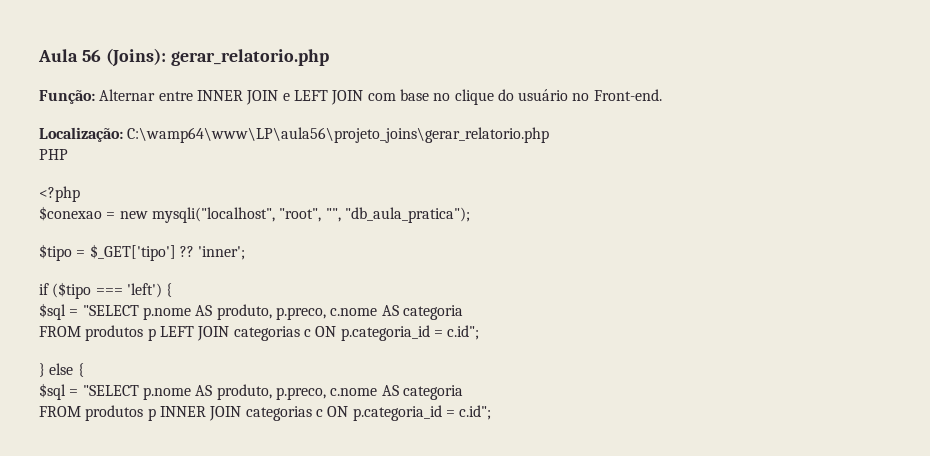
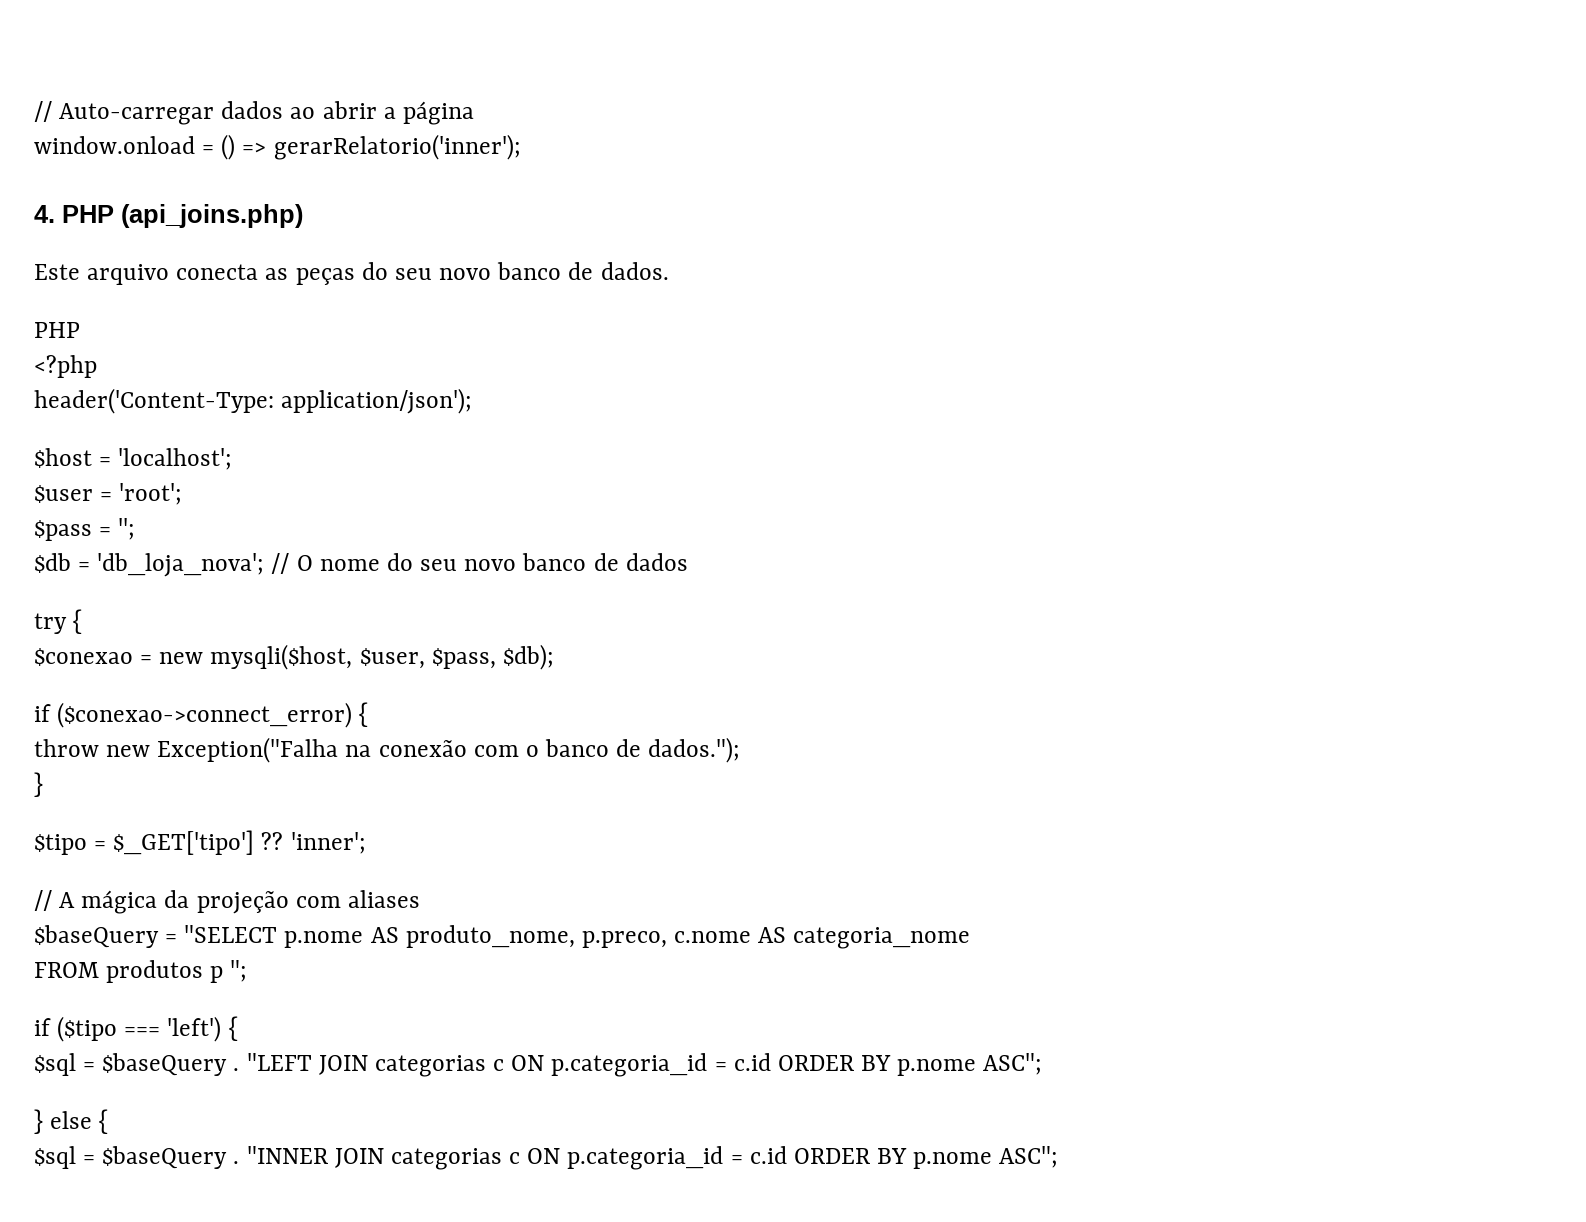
- Aula 56 (Joins): gerar_relatorio.php
- Função: Alternar entre INNER JOIN e LEFT JOIN com base no clique do usuário no Front-end.
- Localização: C:\wamp64\www\LP\aula56\projeto_joins\gerar_relatorio.php
+ // Auto-carregar dados ao abrir a página
+ window.onload = () => gerarRelatorio('inner');
+ 4. PHP (api_joins.php)
+ Este arquivo conecta as peças do seu novo banco de dados.
  PHP
  <?php
- $conexao = new mysqli("localhost", "root", "", "db_aula_pratica");
+ header('Content-Type: application/json');
+ $host = 'localhost';
+ $user = 'root';
+ $pass = '';
+ $db = 'db_loja_nova'; // O nome do seu novo banco de dados
+ try {
+ $conexao = new mysqli($host, $user, $pass, $db);
+ if ($conexao->connect_error) {
+ throw new Exception("Falha na conexão com o banco de dados.");
+ }
+ // A mágica da projeção com aliases
+ $baseQuery = "SELECT p.nome AS produto_nome, p.preco, c.nome AS categoria_nome
+ FROM produtos p ";
  if ($tipo === 'left') {
- $sql = "SELECT p.nome AS produto, p.preco, c.nome AS categoria
- FROM produtos p LEFT JOIN categorias c ON p.categoria_id = c.id";
+ $sql = $baseQuery . "LEFT JOIN categorias c ON p.categoria_id = c.id ORDER BY p.nome ASC";
  } else {
- $sql = "SELECT p.nome AS produto, p.preco, c.nome AS categoria
- FROM produtos p INNER JOIN categorias c ON p.categoria_id = c.id";
+ $sql = $baseQuery . "INNER JOIN categorias c ON p.categoria_id = c.id ORDER BY p.nome ASC";

